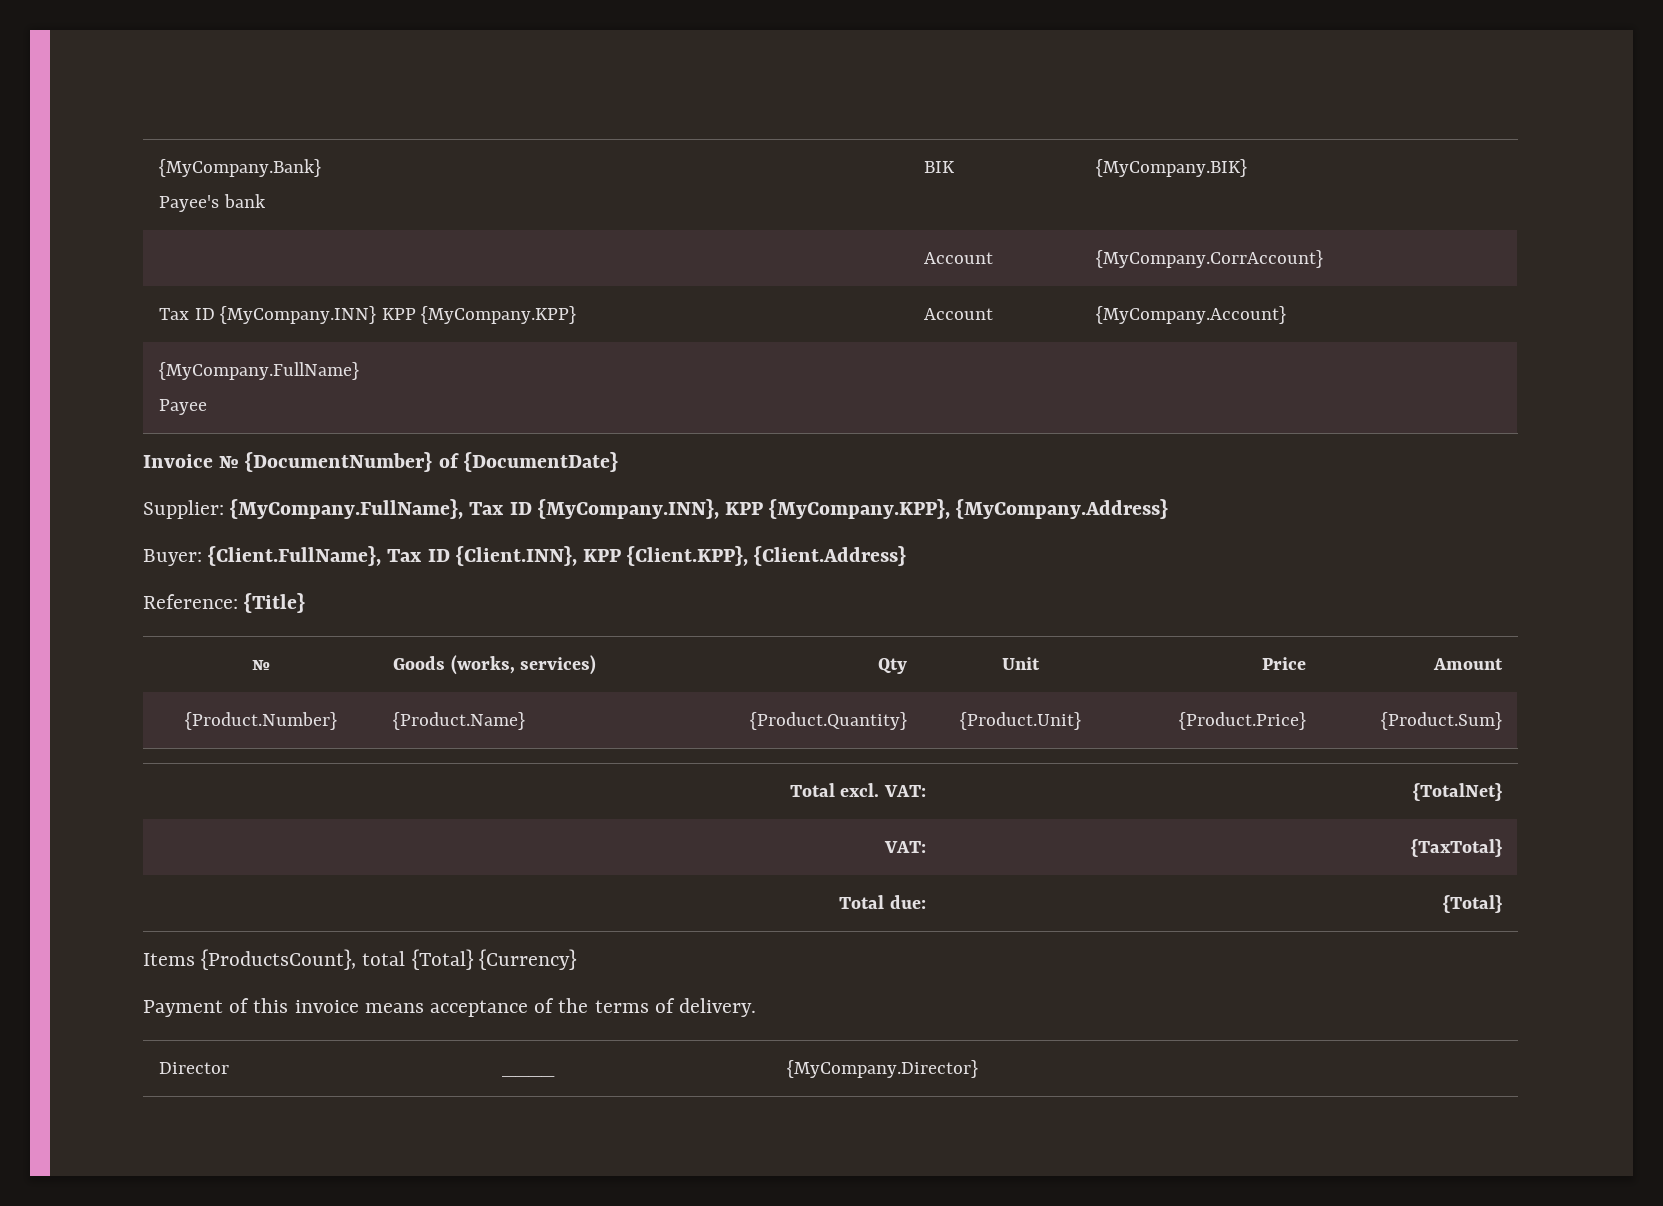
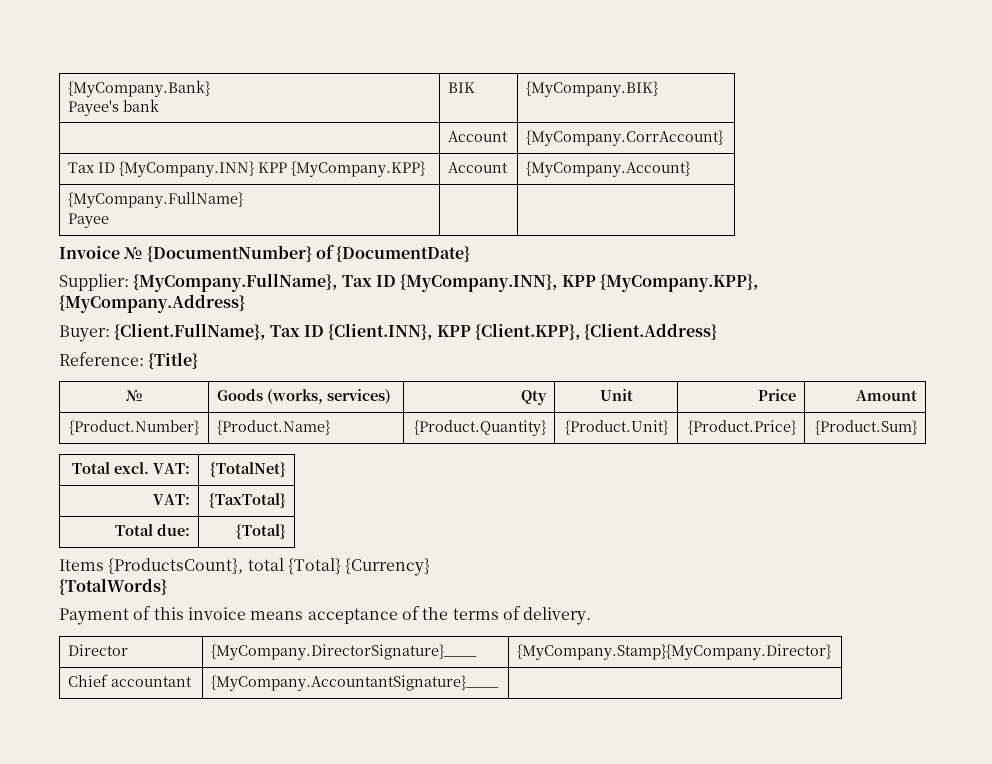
+ {TotalWords}
- Director | ____ | {MyCompany.Director}
+ Director | {MyCompany.DirectorSignature}____ | {MyCompany.Stamp}{MyCompany.Director}
+ Chief accountant | {MyCompany.AccountantSignature}____ |

